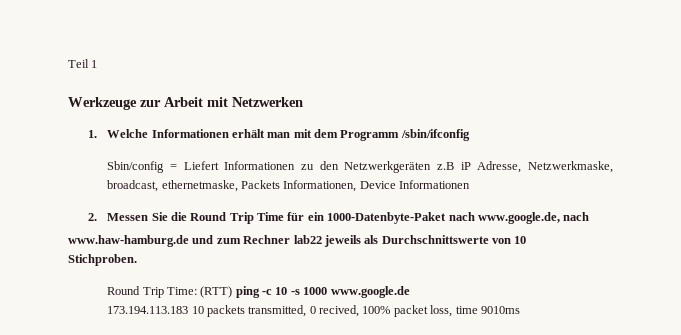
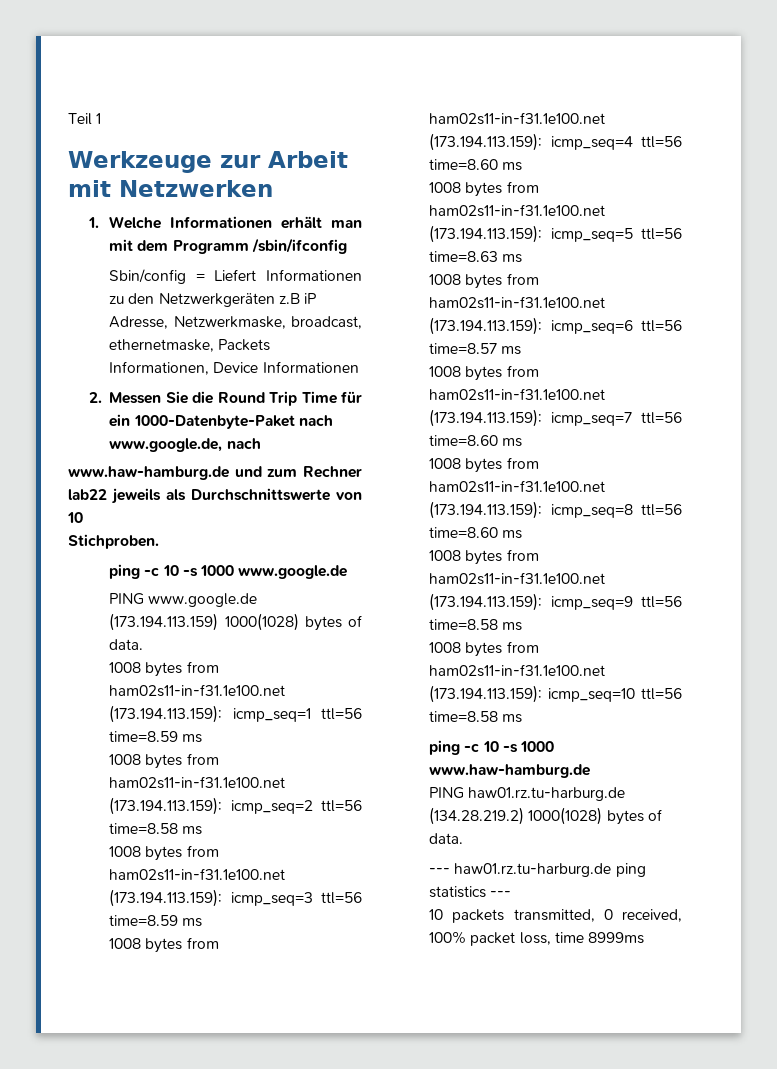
- Round Trip Time: (RTT) ping -c 10 -s 1000 www.google.de
+ ping -c 10 -s 1000 www.google.de
- 173.194.113.183 10 packets transmitted, 0 recived, 100% packet loss, time 9010ms
+ PING www.google.de (173.194.113.159) 1000(1028) bytes of data.
+ 1008 bytes from ham02s11-in-f31.1e100.net (173.194.113.159): icmp_seq=1 ttl=56 time=8.59 ms
+ 1008 bytes from ham02s11-in-f31.1e100.net (173.194.113.159): icmp_seq=2 ttl=56 time=8.58 ms
+ 1008 bytes from ham02s11-in-f31.1e100.net (173.194.113.159): icmp_seq=3 ttl=56 time=8.59 ms
+ 1008 bytes from ham02s11-in-f31.1e100.net (173.194.113.159): icmp_seq=4 ttl=56 time=8.60 ms
+ 1008 bytes from ham02s11-in-f31.1e100.net (173.194.113.159): icmp_seq=5 ttl=56 time=8.63 ms
+ 1008 bytes from ham02s11-in-f31.1e100.net (173.194.113.159): icmp_seq=6 ttl=56 time=8.57 ms
+ 1008 bytes from ham02s11-in-f31.1e100.net (173.194.113.159): icmp_seq=7 ttl=56 time=8.60 ms
+ 1008 bytes from ham02s11-in-f31.1e100.net (173.194.113.159): icmp_seq=8 ttl=56 time=8.60 ms
+ 1008 bytes from ham02s11-in-f31.1e100.net (173.194.113.159): icmp_seq=9 ttl=56 time=8.58 ms
+ 1008 bytes from ham02s11-in-f31.1e100.net (173.194.113.159): icmp_seq=10 ttl=56 time=8.58 ms
+ ping -c 10 -s 1000 www.haw-hamburg.de
+ PING haw01.rz.tu-harburg.de (134.28.219.2) 1000(1028) bytes of data.
+ --- haw01.rz.tu-harburg.de ping statistics ---
+ 10 packets transmitted, 0 received, 100% packet loss, time 8999ms

